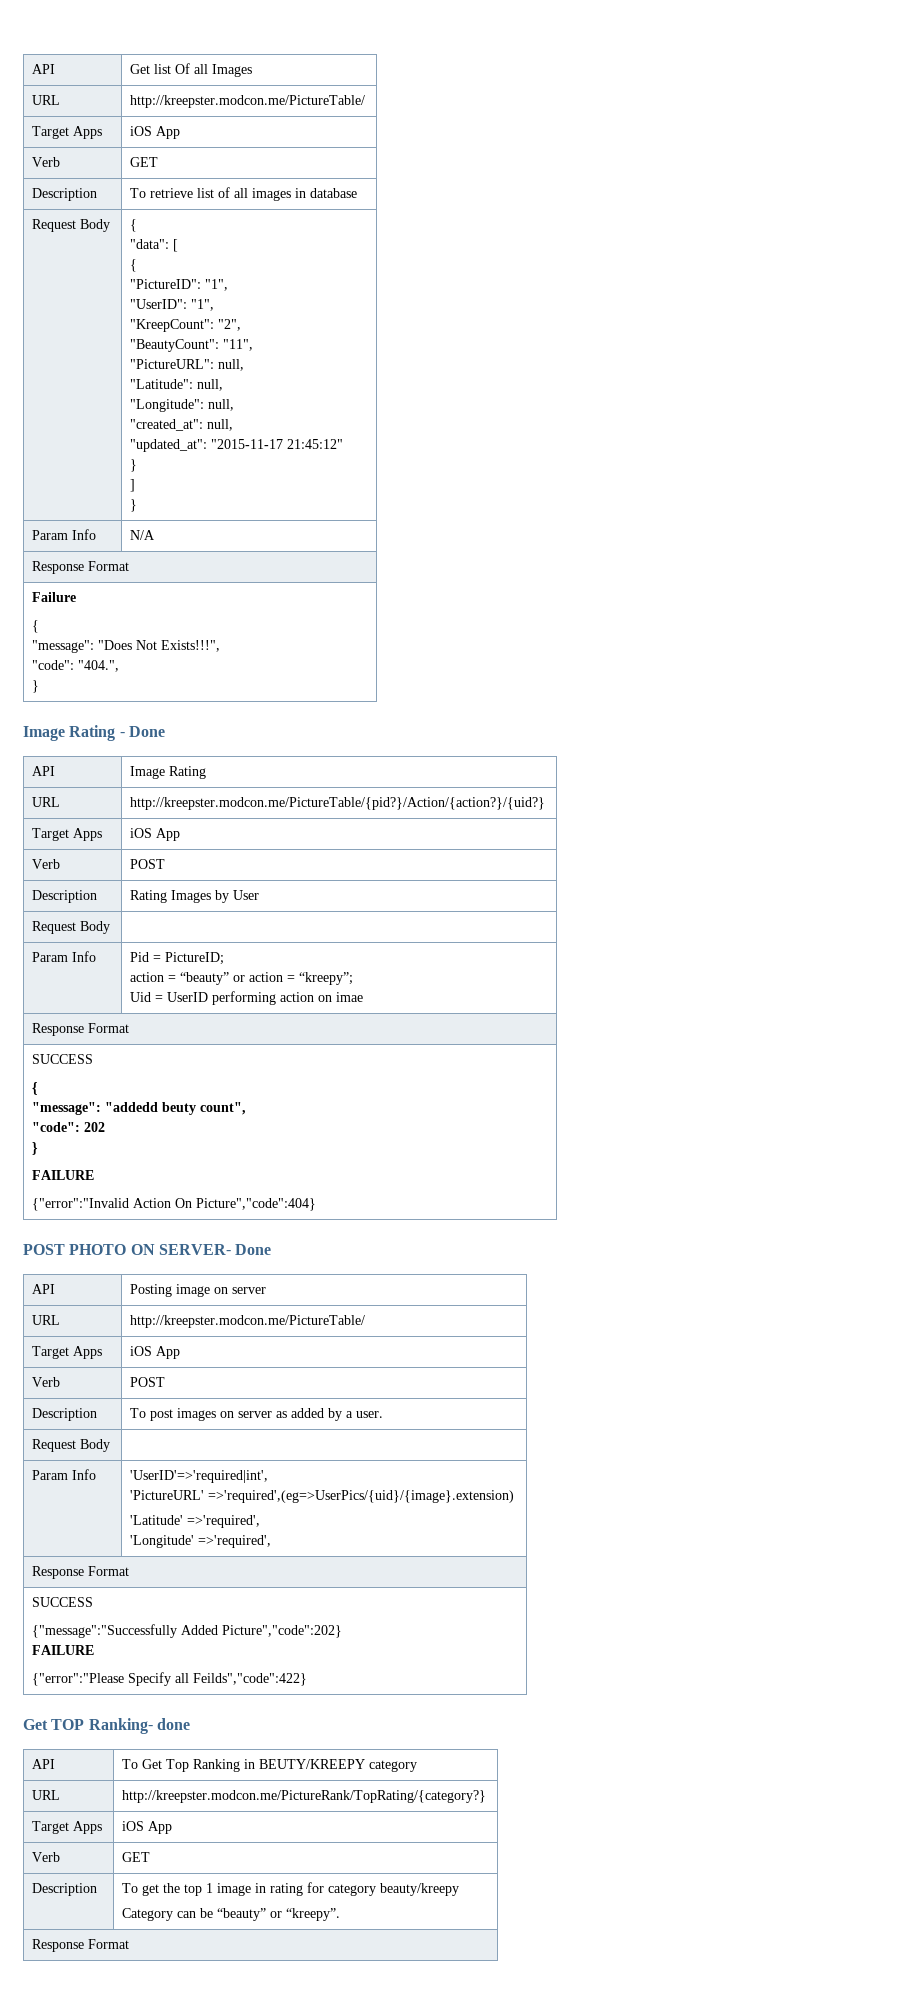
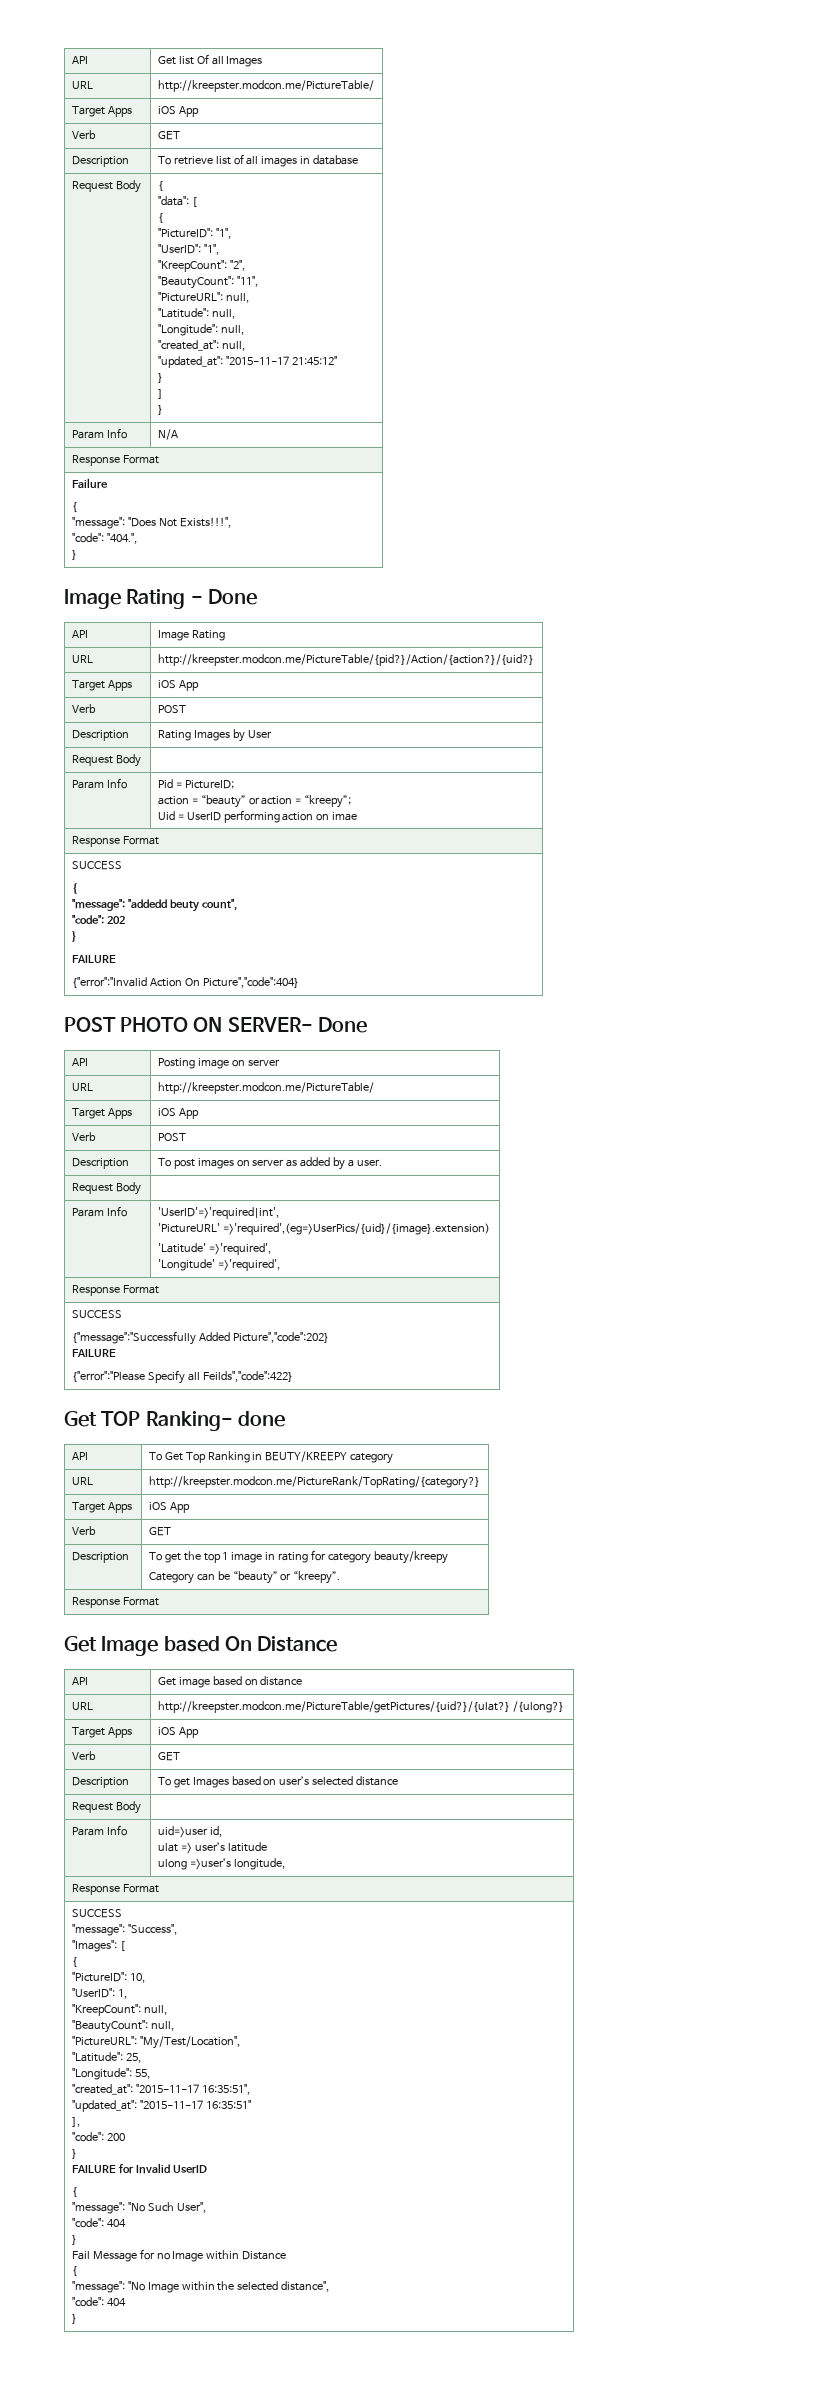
+ Get Image based On Distance
+ API | Get image based on distance
+ URL | http://kreepster.modcon.me/PictureTable/getPictures/{uid?}/{ulat?} /{ulong?}
+ Target Apps | iOS App
+ Verb | GET
+ Description | To get Images based on user’s selected distance
+ Request Body |
+ Param Info | uid=>user id,
+ ulat => user’s latitude
+ ulong =>user’s longitude,
+ Response Format
+ SUCCESS
+ "message": "Success",
+ "Images": [
+ {
+ "PictureID": 10,
+ "UserID": 1,
+ "KreepCount": null,
+ "BeautyCount": null,
+ "PictureURL": "My/Test/Location",
+ "Latitude": 25,
+ "Longitude": 55,
+ "created_at": "2015-11-17 16:35:51",
+ "updated_at": "2015-11-17 16:35:51"
+ ],
+ "code": 200
+ }
+ FAILURE for Invalid UserID
+ {
+ "message": "No Such User",
+ "code": 404
+ }
+ Fail Message for no Image within Distance
+ {
+ "message": "No Image within the selected distance",
+ "code": 404
+ }

